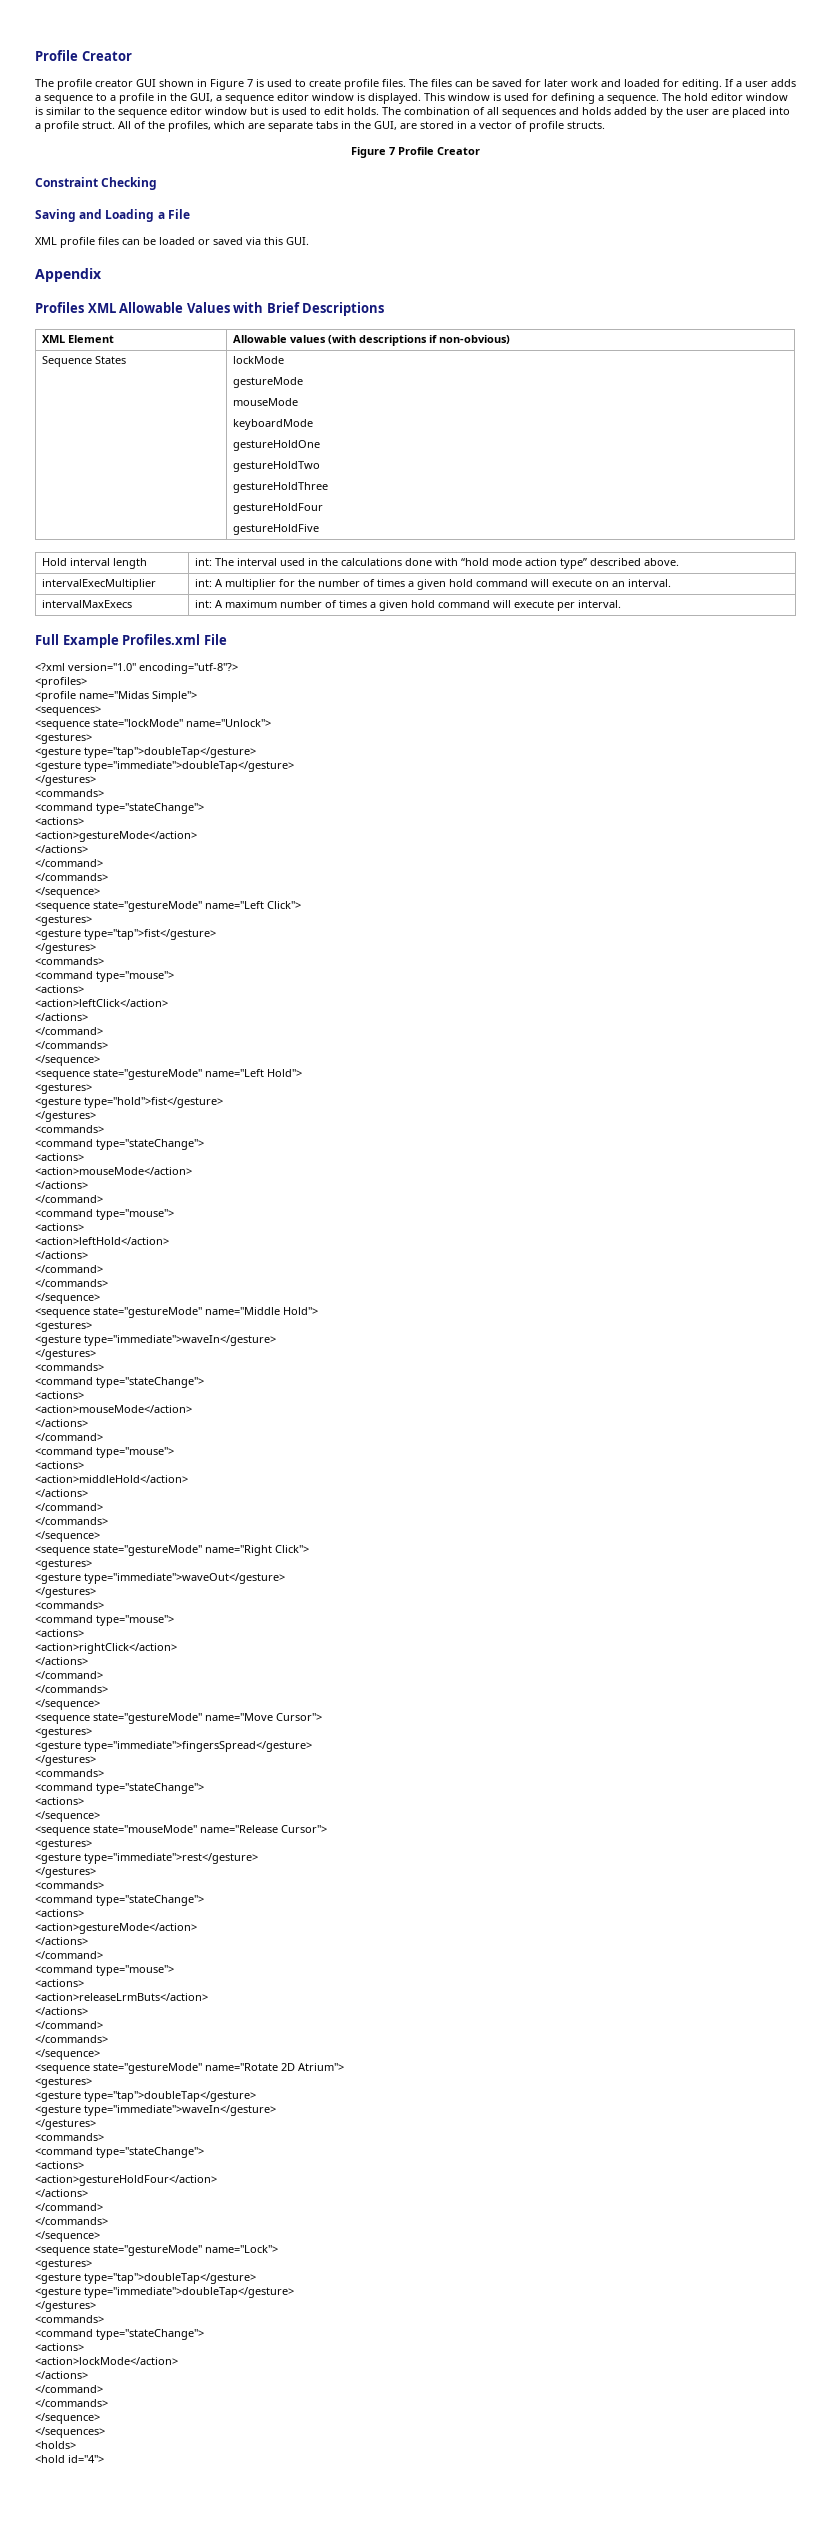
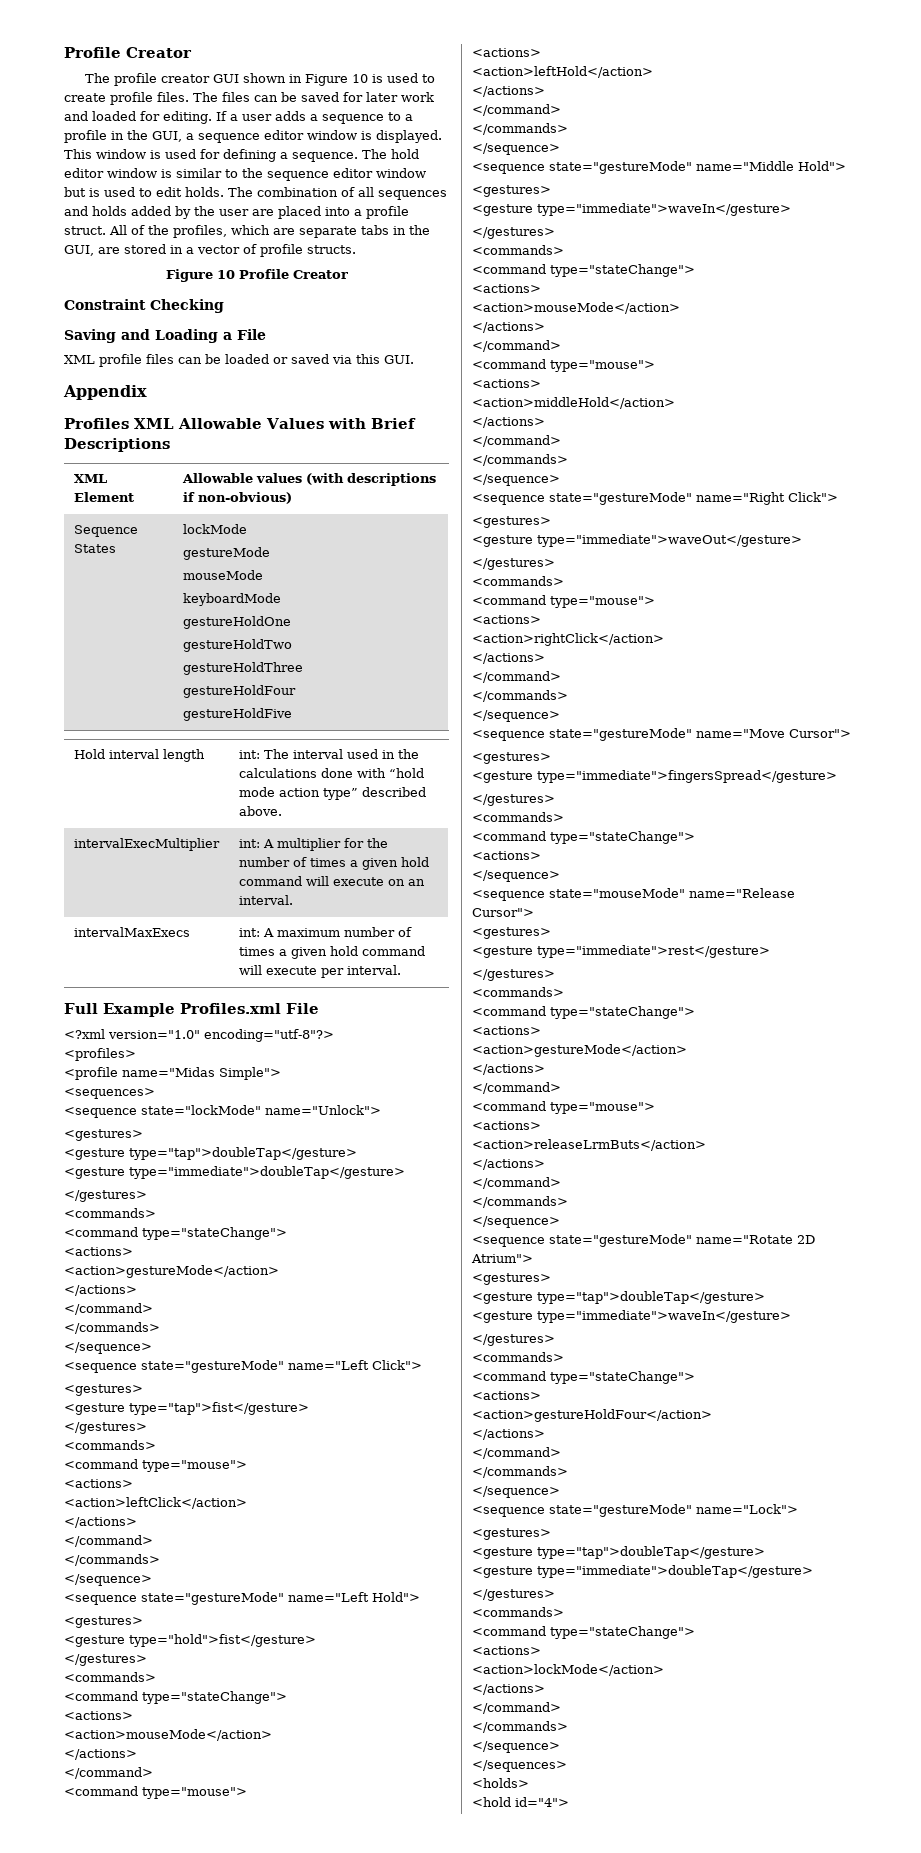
- The profile creator GUI shown in Figure 7 is used to create profile files.
+ The profile creator GUI shown in Figure 10 is used to create profile files.
- Figure 7 Profile Creator
+ Figure 10 Profile Creator

